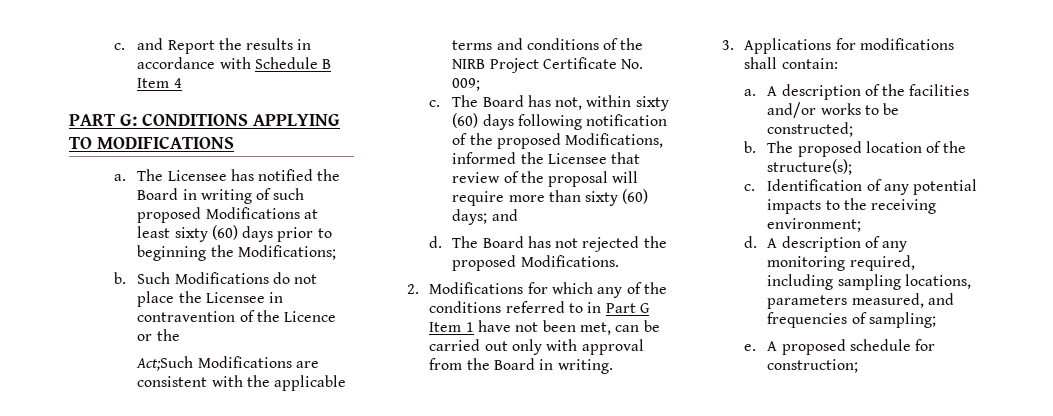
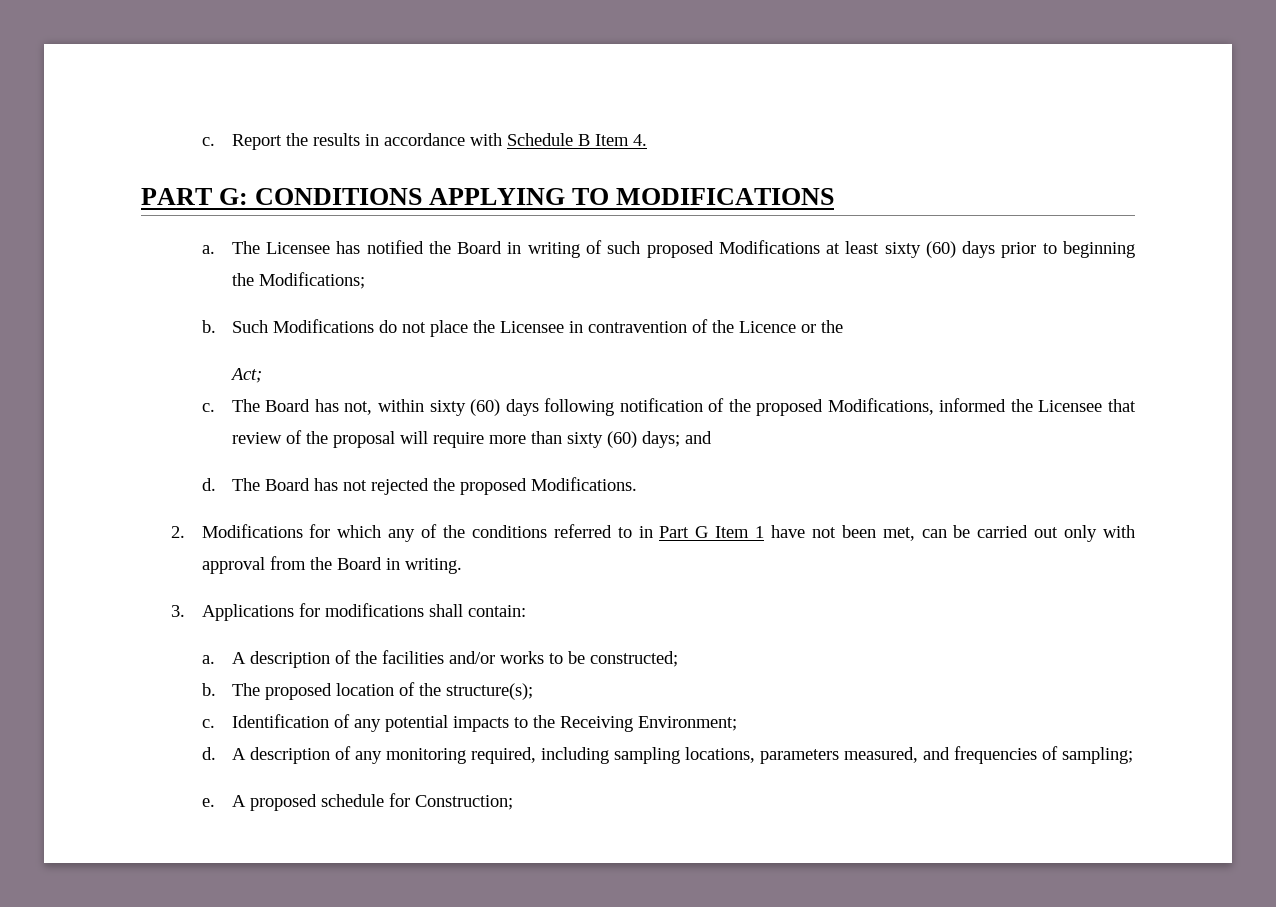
- c. and Report the results in accordance with Schedule B Item 4
+ c. Report the results in accordance with Schedule B Item 4.
- Act;Such Modifications are consistent with the applicable terms and conditions of the NIRB Project Certificate No. 009;
+ Act;
- Identification of any potential impacts to the receiving environment;
+ Identification of any potential impacts to the Receiving Environment;
- A proposed schedule for construction;
+ A proposed schedule for Construction;

